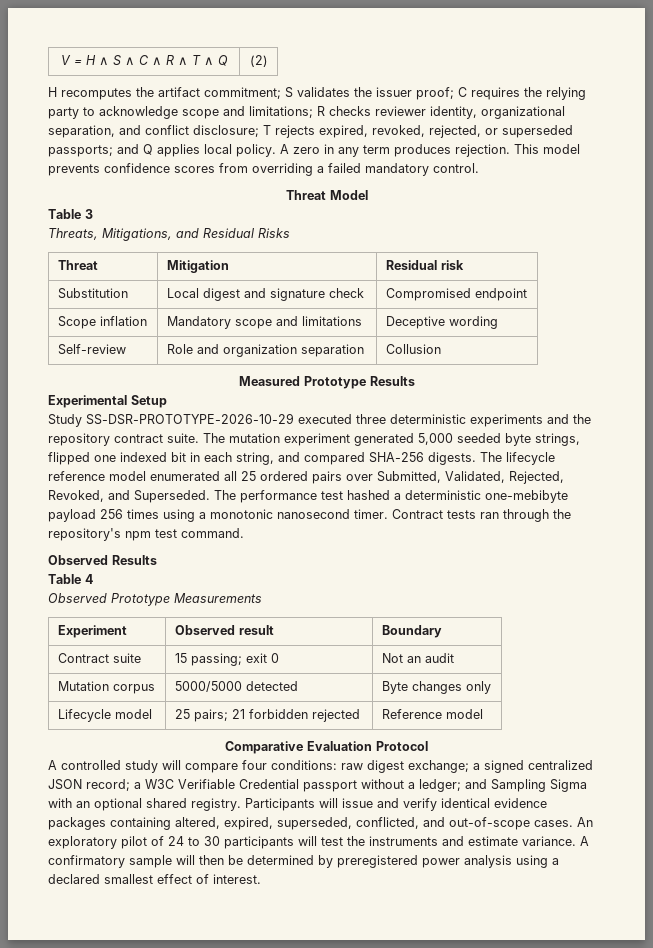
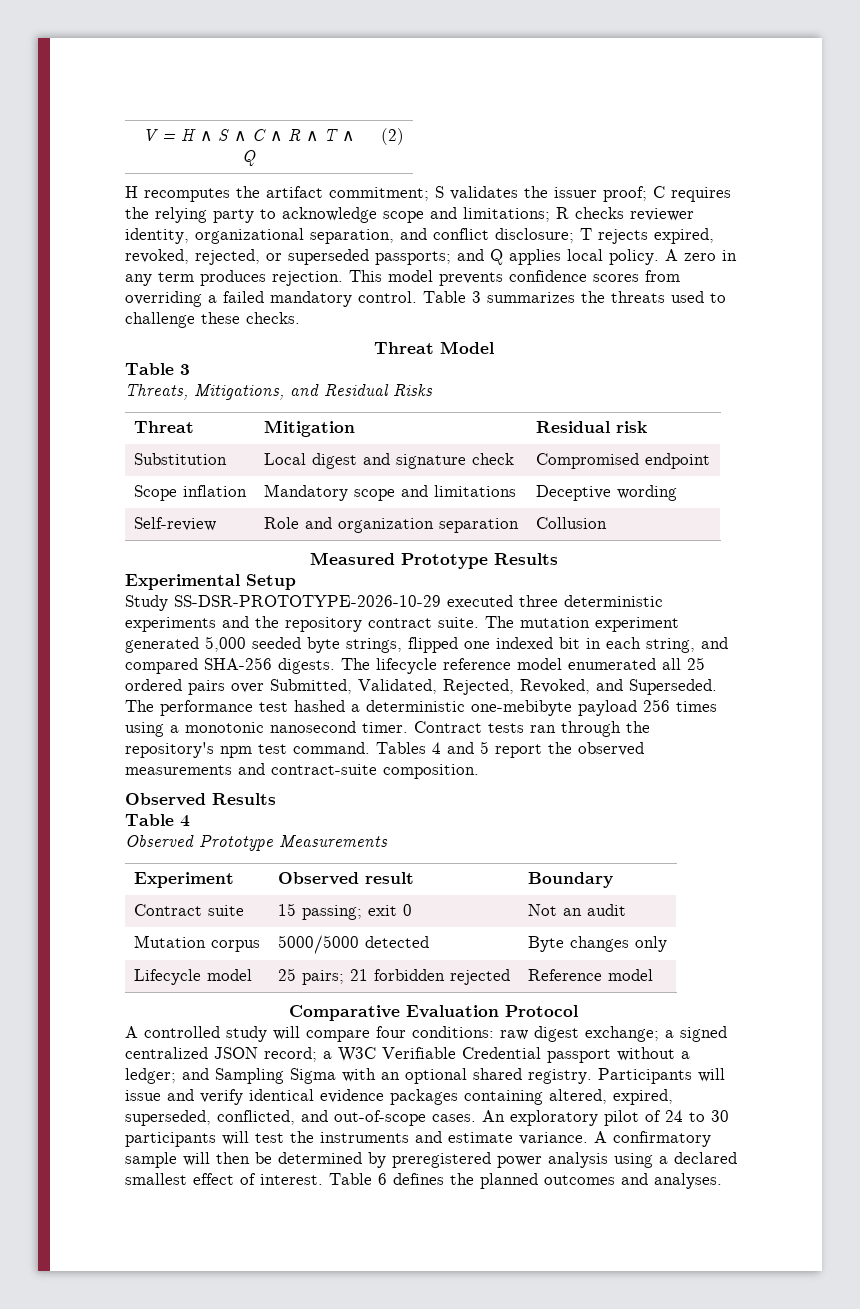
+ Table 3 summarizes the threats used to challenge these checks.
+ Tables 4 and 5 report the observed measurements and contract-suite composition.
+ Table 6 defines the planned outcomes and analyses.

